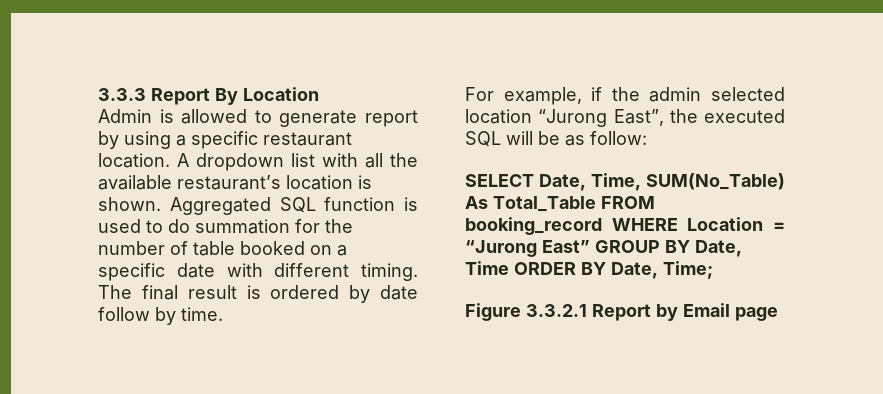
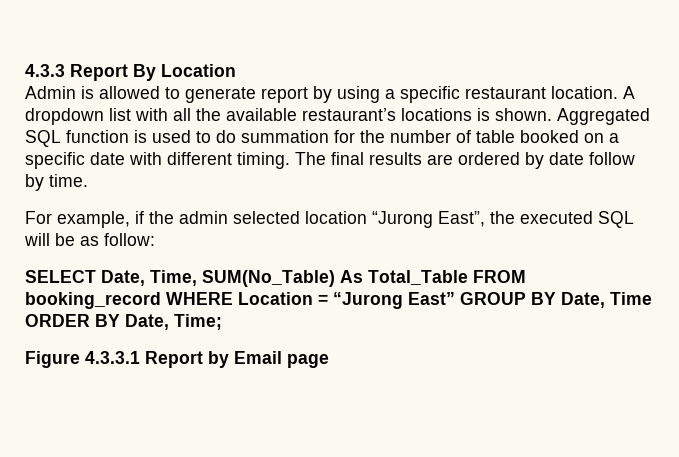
- 3.3.3 Report By Location
+ 4.3.3 Report By Location
- A dropdown list with all the available restaurant’s location is shown.
+ A dropdown list with all the available restaurant’s locations is shown.
- The final result is ordered by date follow by time.
+ The final results are ordered by date follow by time.
- Figure 3.3.2.1 Report by Email page
+ Figure 4.3.3.1 Report by Email page

